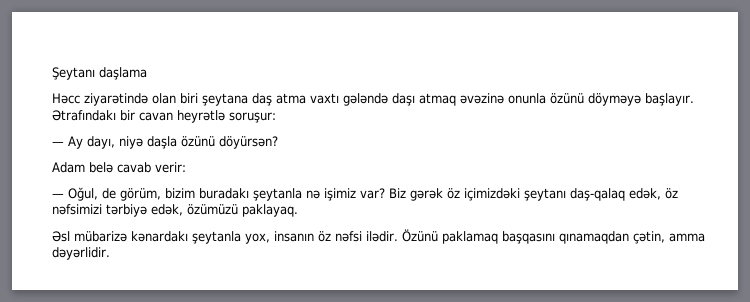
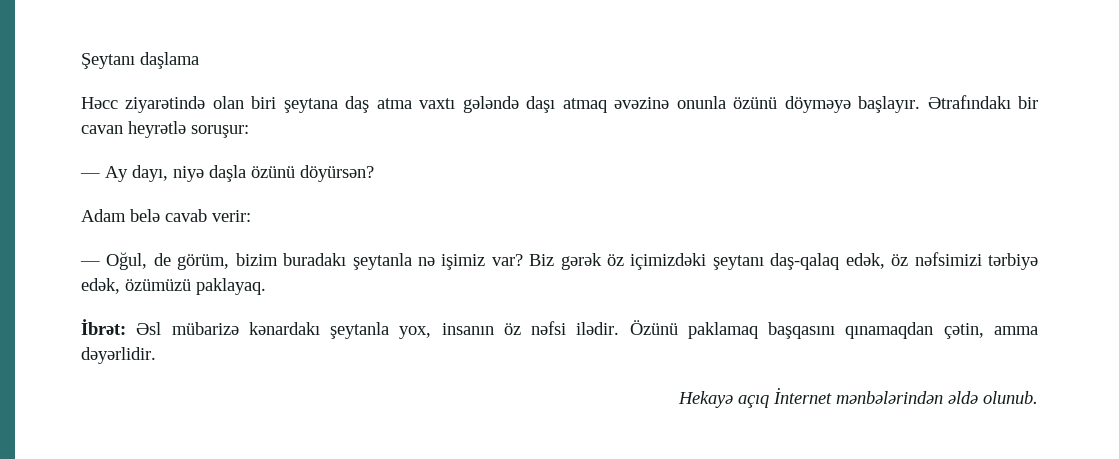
- Əsl mübarizə kənardakı şeytanla yox, insanın öz nəfsi ilədir.
+ İbrət: Əsl mübarizə kənardakı şeytanla yox, insanın öz nəfsi ilədir.
+ Hekayə açıq İnternet mənbələrindən əldə olunub.

